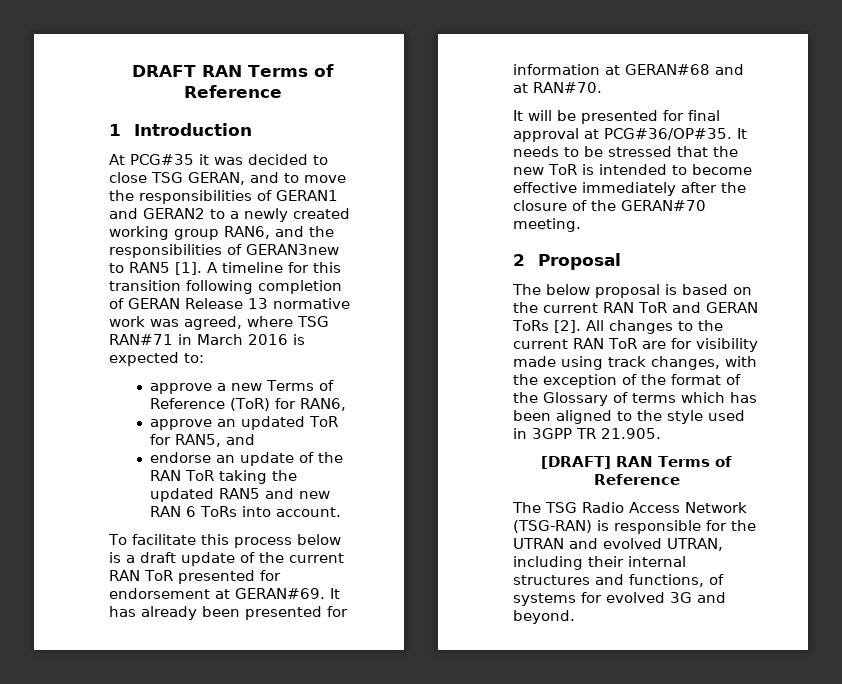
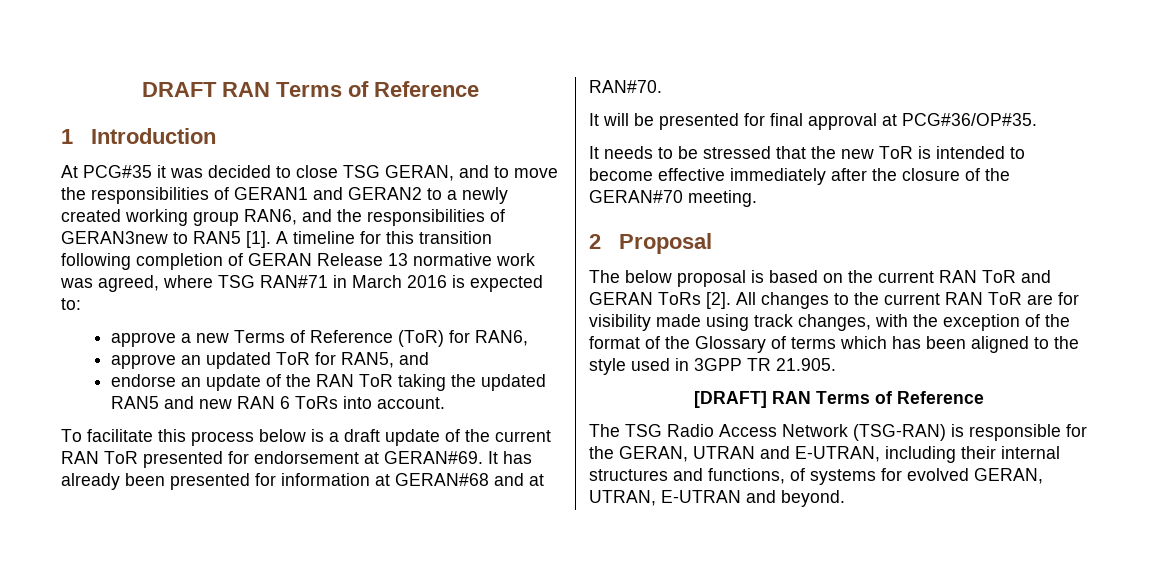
- It will be presented for final approval at PCG#36/OP#35. It needs to be stressed that the new ToR is intended to become effective immediately after the closure of the GERAN#70 meeting.
+ It will be presented for final approval at PCG#36/OP#35.
+ It needs to be stressed that the new ToR is intended to become effective immediately after the closure of the GERAN#70 meeting.
- The TSG Radio Access Network (TSG-RAN) is responsible for the UTRAN and evolved UTRAN, including their internal structures and functions, of systems for evolved 3G and beyond.
+ The TSG Radio Access Network (TSG-RAN) is responsible for the GERAN, UTRAN and E-UTRAN, including their internal structures and functions, of systems for evolved GERAN, UTRAN, E-UTRAN and beyond.

